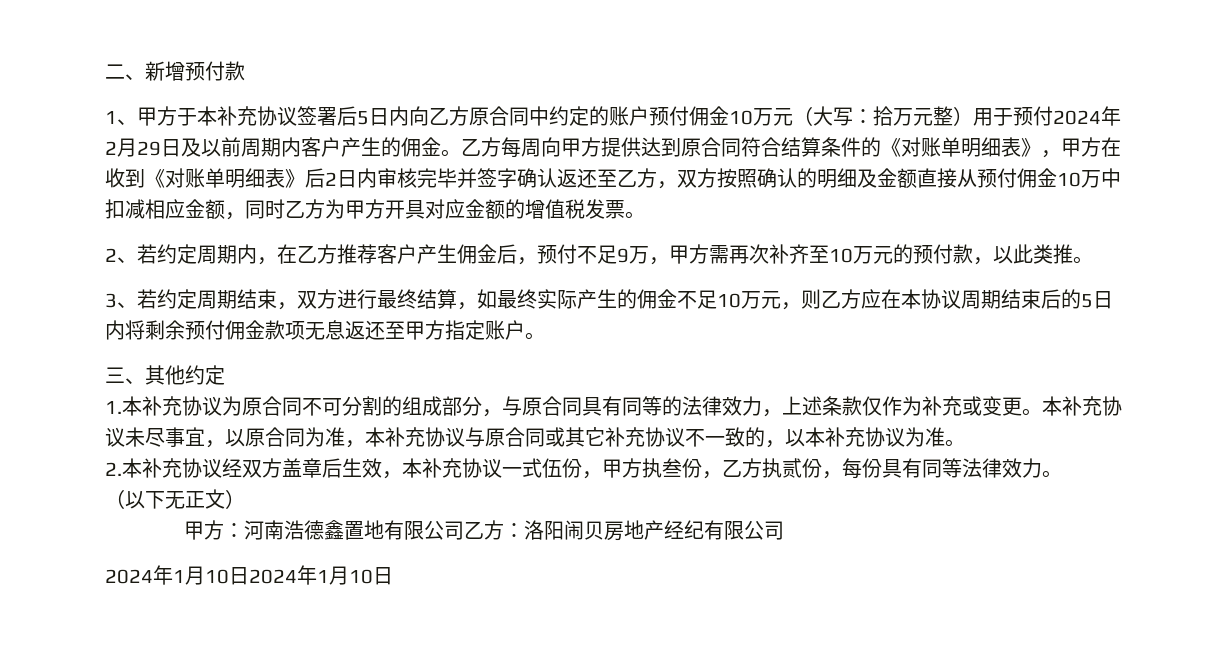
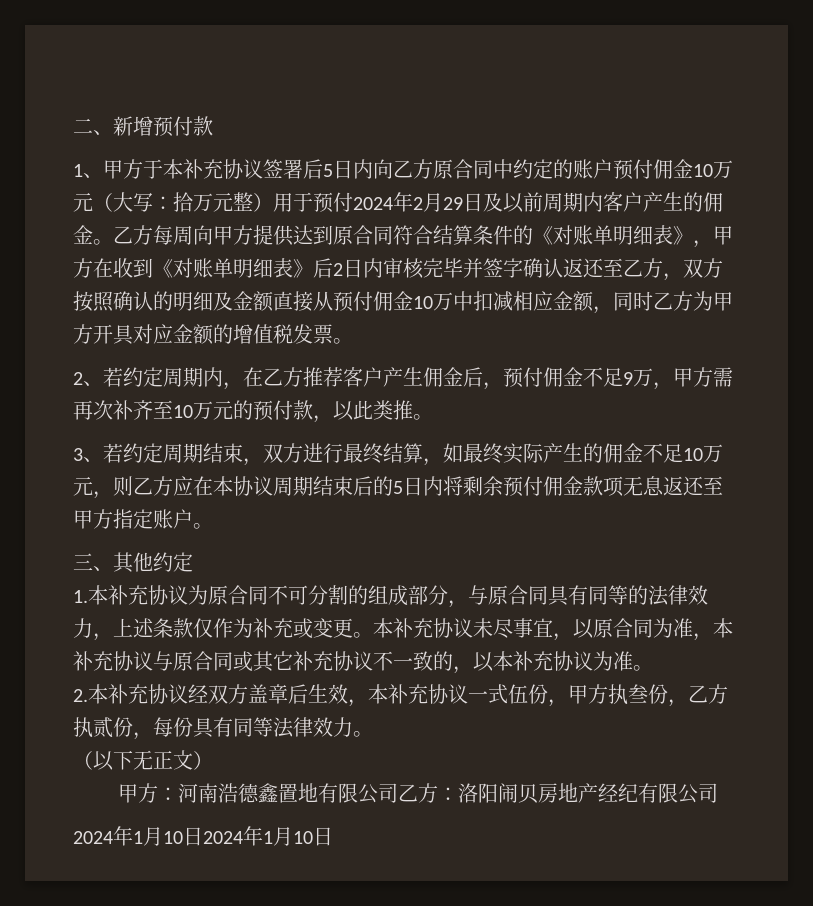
- 2、若约定周期内，在乙方推荐客户产生佣金后，预付不足9万，甲方需再次补齐至10万元的预付款，以此类推。
+ 2、若约定周期内，在乙方推荐客户产生佣金后，预付佣金不足9万，甲方需再次补齐至10万元的预付款，以此类推。

